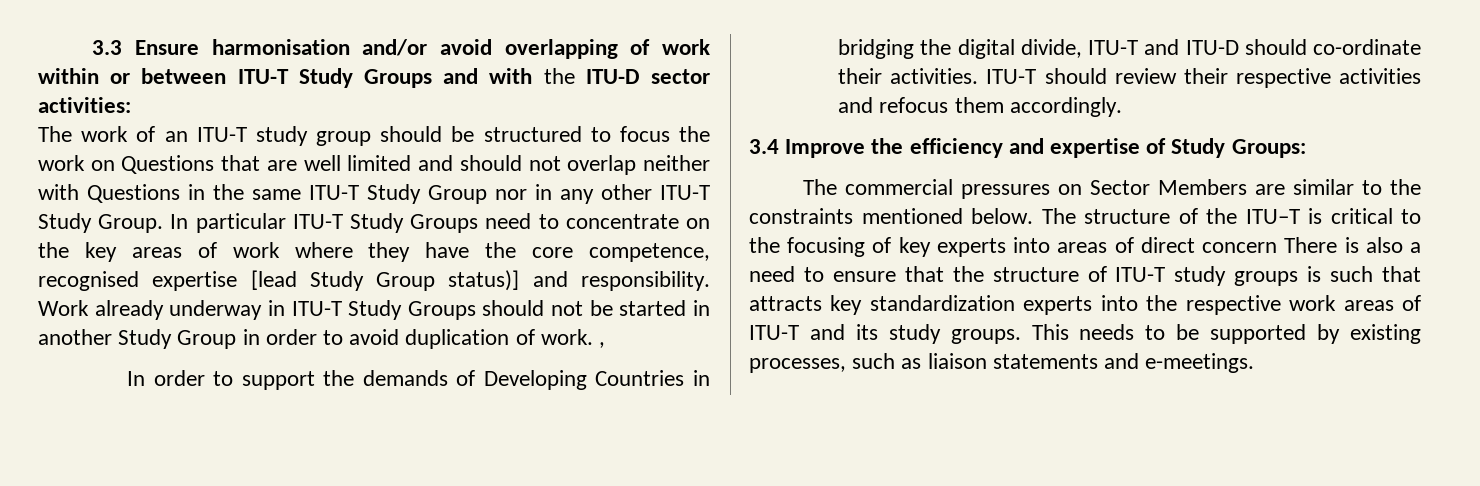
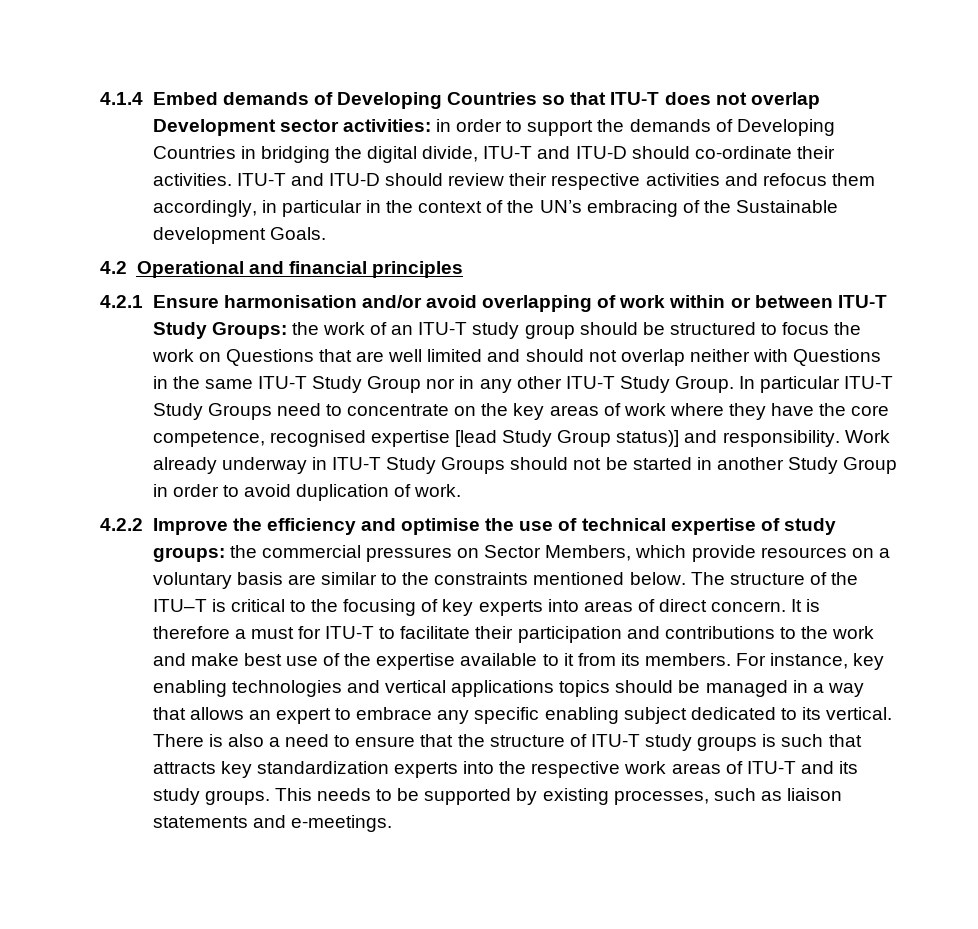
- 3.3 Ensure harmonisation and/or avoid overlapping of work within or between ITU-T Study Groups and with the ITU-D sector activities:
- The work of an ITU-T study group should be structured to focus the work on Questions that are well limited and should not overlap neither with Questions in the same ITU-T Study Group nor in any other ITU-T Study Group.
+ 4.1.4 Embed demands of Developing Countries so that ITU-T does not overlap Development sector activities: in order to support the demands of Developing Countries in bridging the digital divide, ITU-T and ITU-D should co-ordinate their activities. ITU-T and ITU-D should review their respective activities and refocus them accordingly, in particular in the context of the UN’s embracing of the Sustainable development Goals.
+ 4.2 Operational and financial principles
+ 4.2.1 Ensure harmonisation and/or avoid overlapping of work within or between ITU-T Study Groups: the work of an ITU-T study group should be structured to focus the work on Questions that are well limited and should not overlap neither with Questions in the same ITU-T Study Group nor in any other ITU-T Study Group.
- Work already underway in ITU-T Study Groups should not be started in another Study Group in order to avoid duplication of work. ,
- In order to support the demands of Developing Countries in bridging the digital divide, ITU-T and ITU-D should co-ordinate their activities. ITU-T should review their respective activities and refocus them accordingly.
- 3.4 Improve the efficiency and expertise of Study Groups:
- The commercial pressures on Sector Members are similar to the constraints mentioned below.
+ Work already underway in ITU-T Study Groups should not be started in another Study Group in order to avoid duplication of work.
+ 4.2.2 Improve the efficiency and optimise the use of technical expertise of study groups: the commercial pressures on Sector Members, which provide resources on a voluntary basis are similar to the constraints mentioned below.
- The structure of the ITU–T is critical to the focusing of key experts into areas of direct concern There is also a need to ensure that the structure of ITU-T study groups is such that attracts key standardization experts into the respective work areas of ITU-T and its study groups.
+ The structure of the ITU–T is critical to the focusing of key experts into areas of direct concern. It is therefore a must for ITU-T to facilitate their participation and contributions to the work and make best use of the expertise available to it from its members. For instance, key enabling technologies and vertical applications topics should be managed in a way that allows an expert to embrace any specific enabling subject dedicated to its vertical. There is also a need to ensure that the structure of ITU-T study groups is such that attracts key standardization experts into the respective work areas of ITU-T and its study groups.

